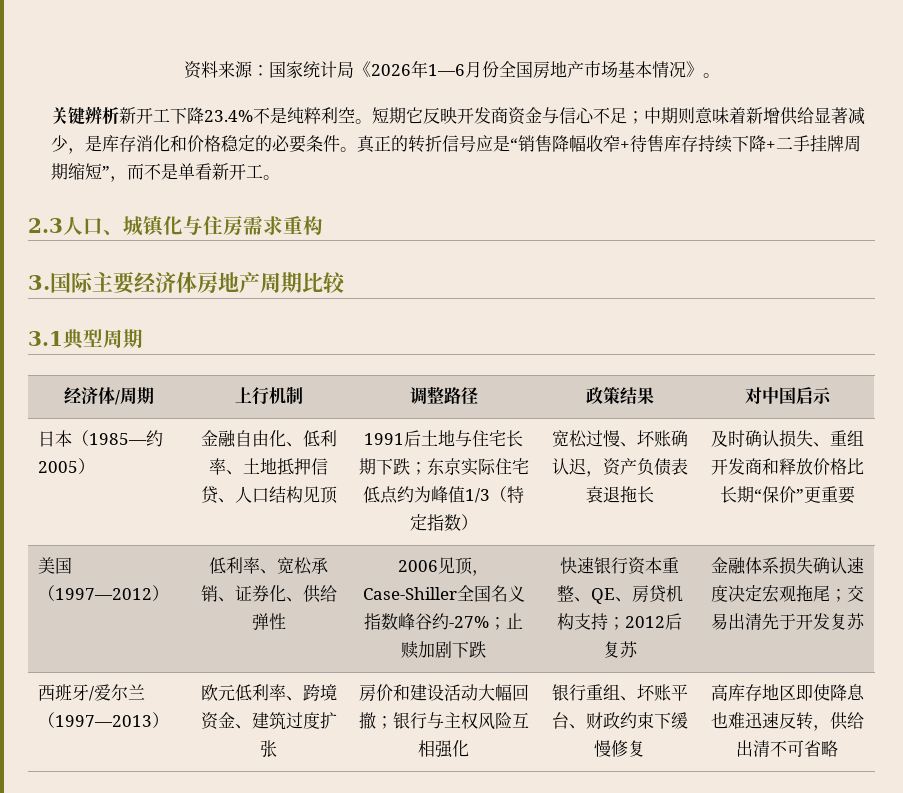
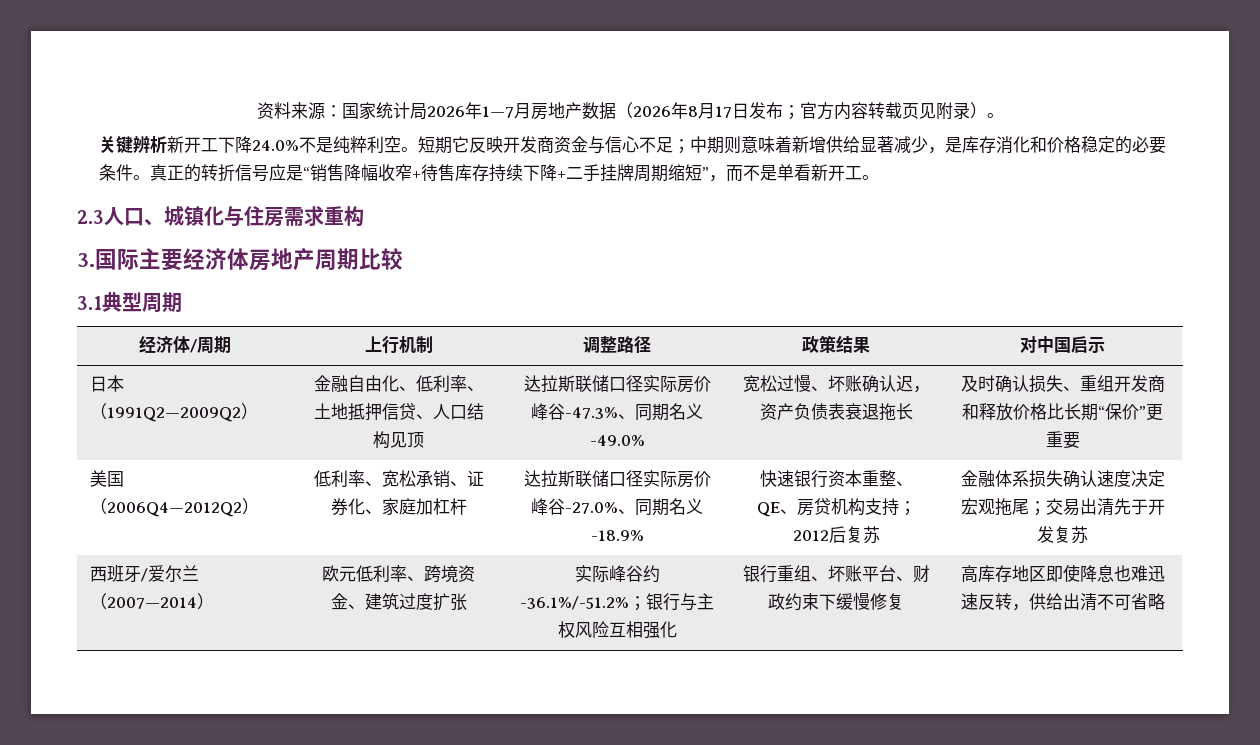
- 资料来源：国家统计局《2026年1—6月份全国房地产市场基本情况》。
+ 资料来源：国家统计局2026年1—7月房地产数据（2026年8月17日发布；官方内容转载页见附录）。
- 关键辨析新开工下降23.4%不是纯粹利空。
+ 关键辨析新开工下降24.0%不是纯粹利空。
- 日本（1985—约2005）
+ 日本（1991Q2—2009Q2）
- 1991后土地与住宅长期下跌；东京实际住宅低点约为峰值1/3（特定指数）
+ 达拉斯联储口径实际房价峰谷-47.3%、同期名义-49.0%
- 美国（1997—2012）
+ 美国（2006Q4—2012Q2）
- 低利率、宽松承销、证券化、供给弹性 | 2006见顶，Case-Shiller全国名义指数峰谷约-27%；止赎加剧下跌
+ 低利率、宽松承销、证券化、家庭加杠杆 | 达拉斯联储口径实际房价峰谷-27.0%、同期名义-18.9%
- 西班牙/爱尔兰（1997—2013）
+ 西班牙/爱尔兰（2007—2014）
- 房价和建设活动大幅回撤；银行与主权风险互相强化
+ 实际峰谷约-36.1%/-51.2%；银行与主权风险互相强化

